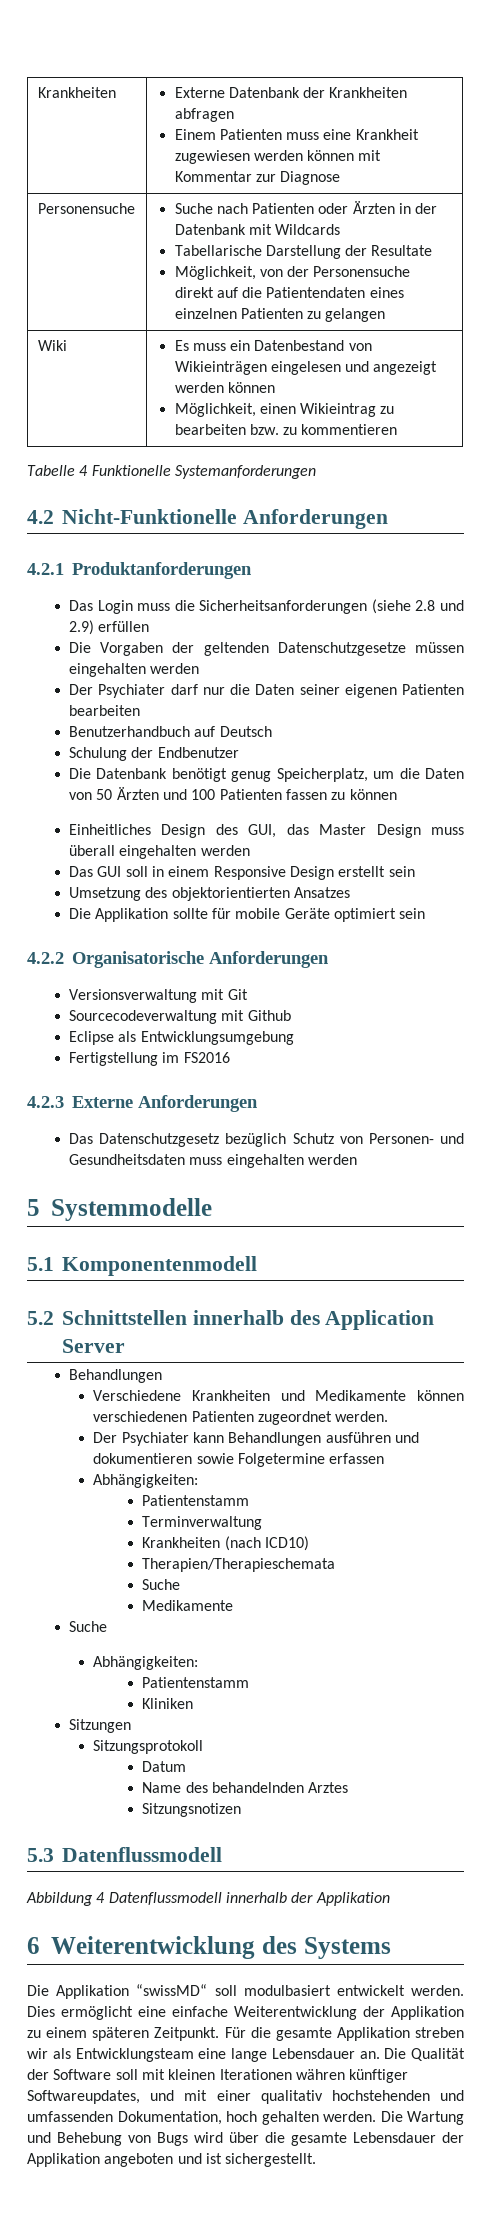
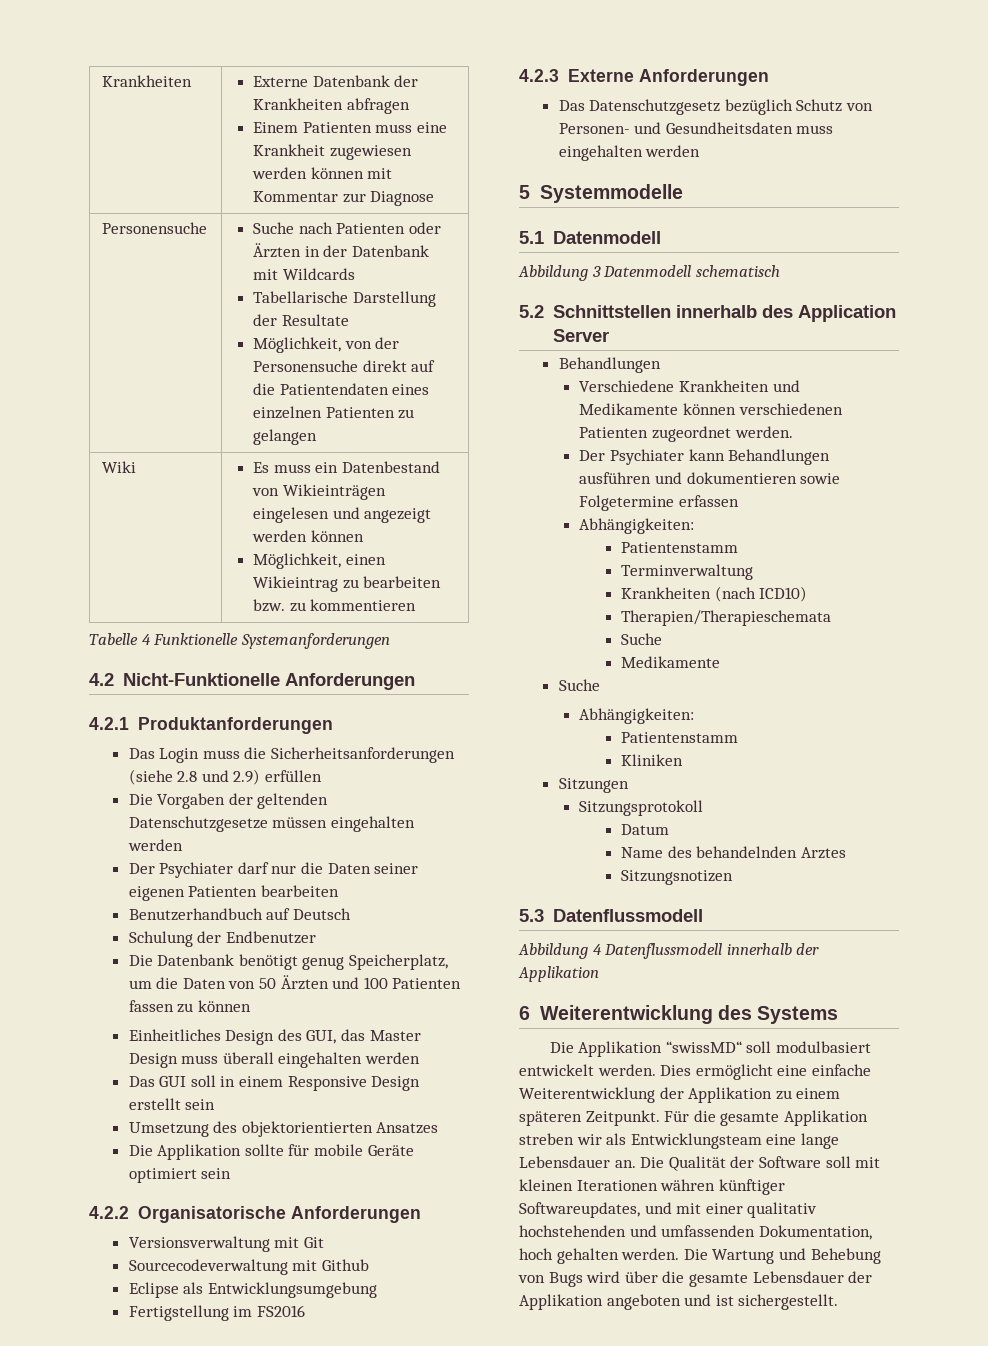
- 5.1 Komponentenmodell
+ 5.1 Datenmodell
+ Abbildung 3 Datenmodell schematisch

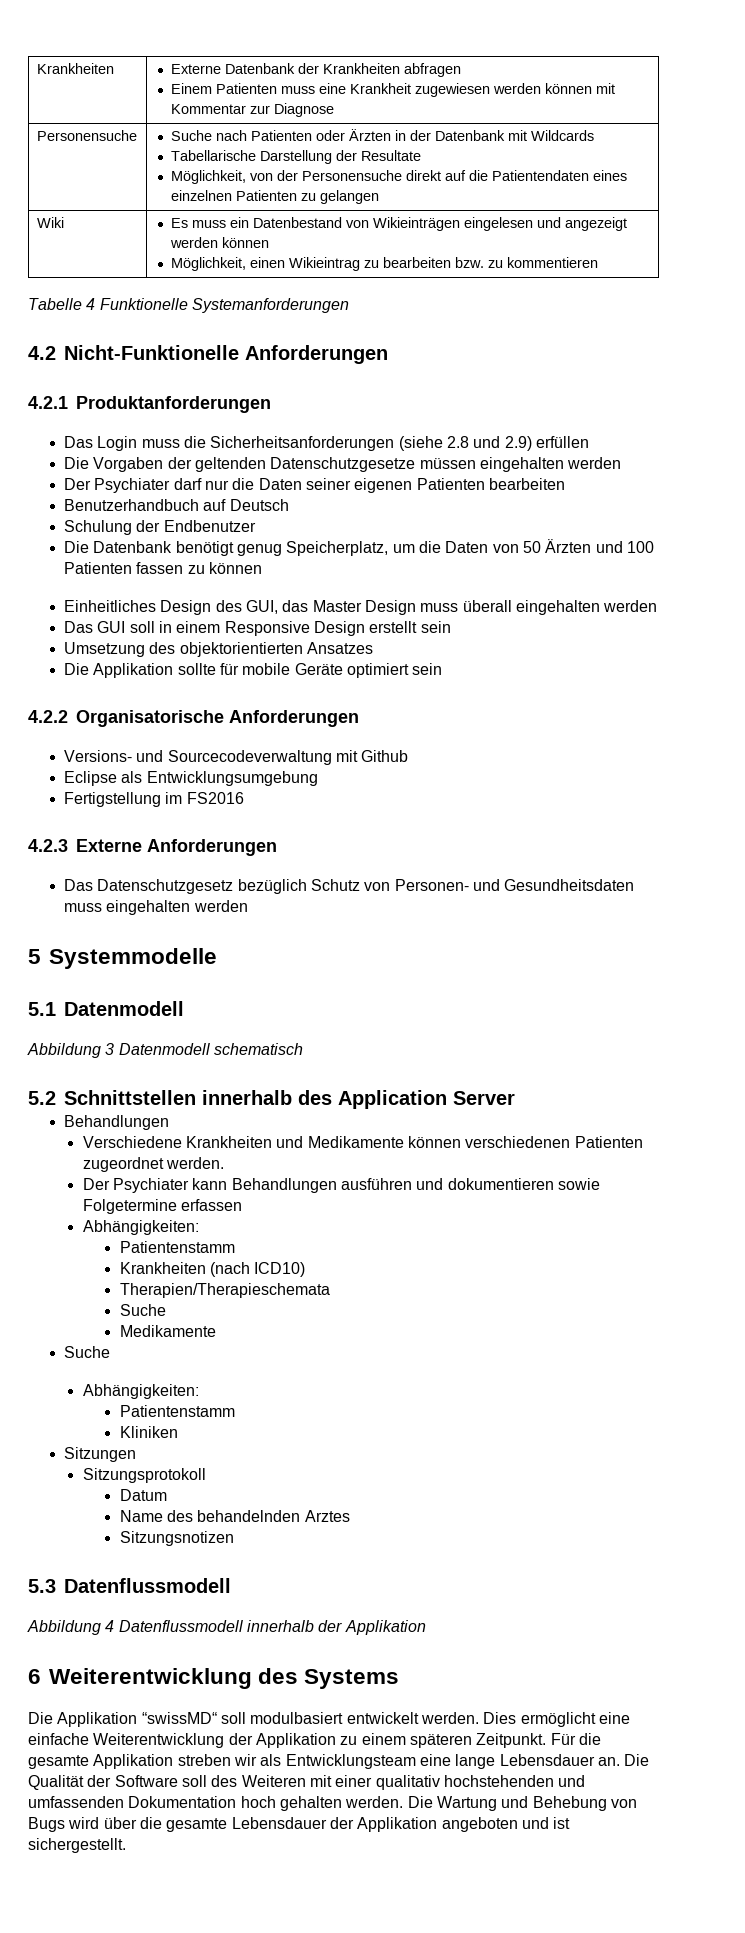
- Versionsverwaltung mit Git
- Sourcecodeverwaltung mit Github
+ Versions- und Sourcecodeverwaltung mit Github
- Terminverwaltung
- Die Qualität der Software soll mit kleinen Iterationen währen künftiger Softwareupdates, und mit einer qualitativ hochstehenden und umfassenden Dokumentation, hoch gehalten werden.
+ Die Qualität der Software soll des Weiteren mit einer qualitativ hochstehenden und umfassenden Dokumentation hoch gehalten werden.

